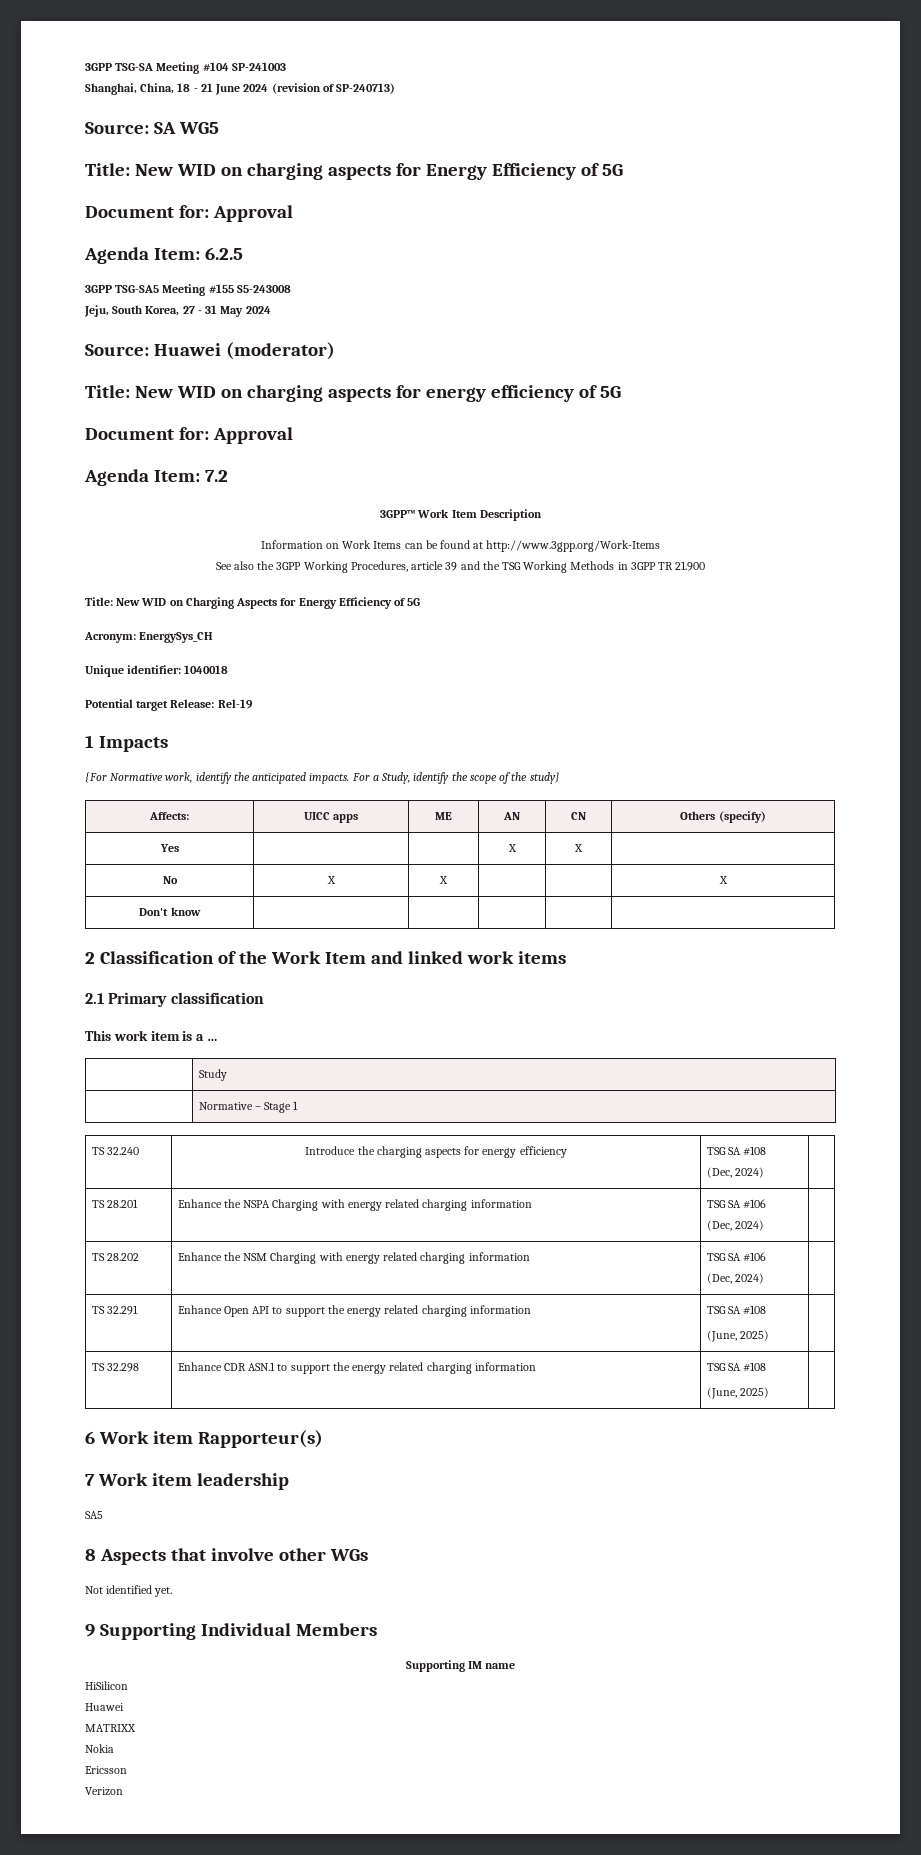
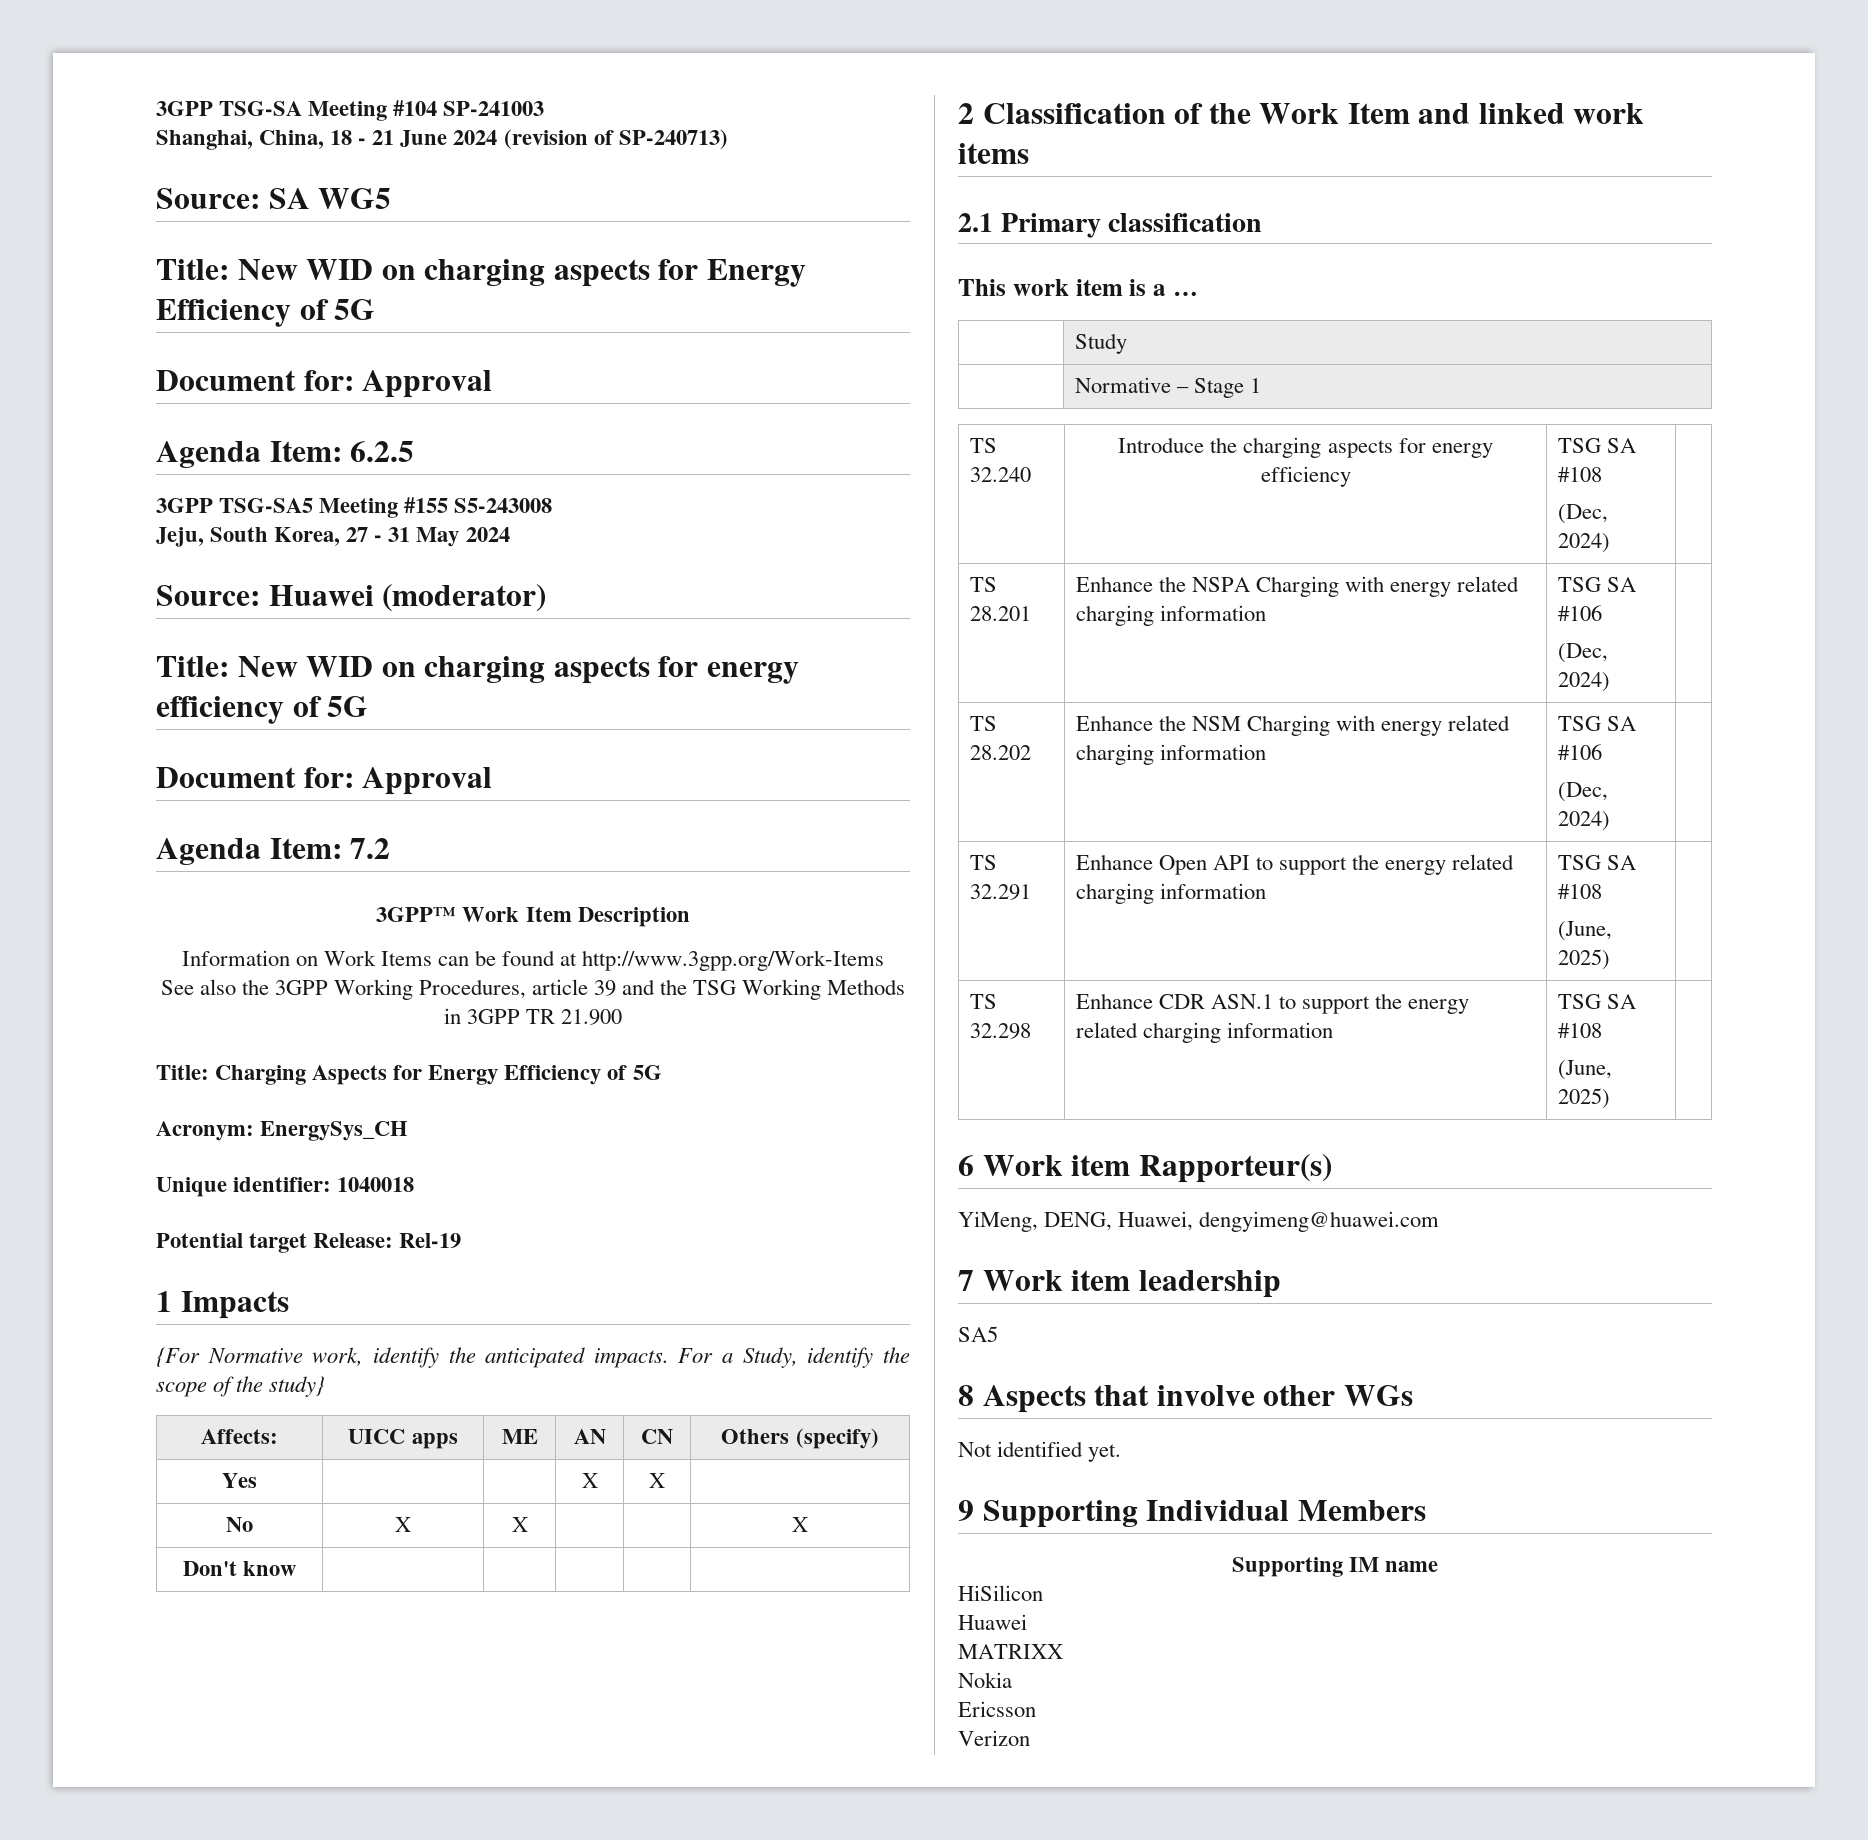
- Title: New WID on Charging Aspects for Energy Efficiency of 5G
+ Title: Charging Aspects for Energy Efficiency of 5G
+ YiMeng, DENG, Huawei, dengyimeng@huawei.com

